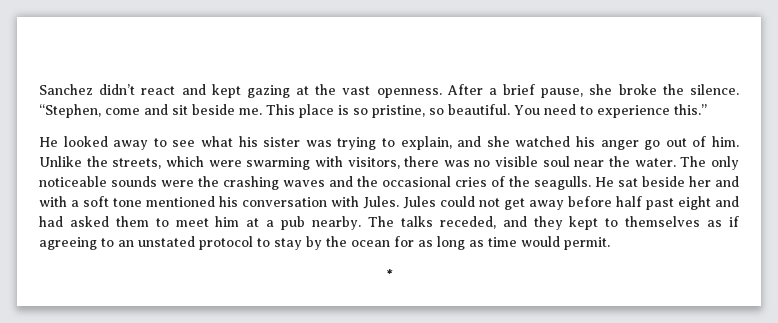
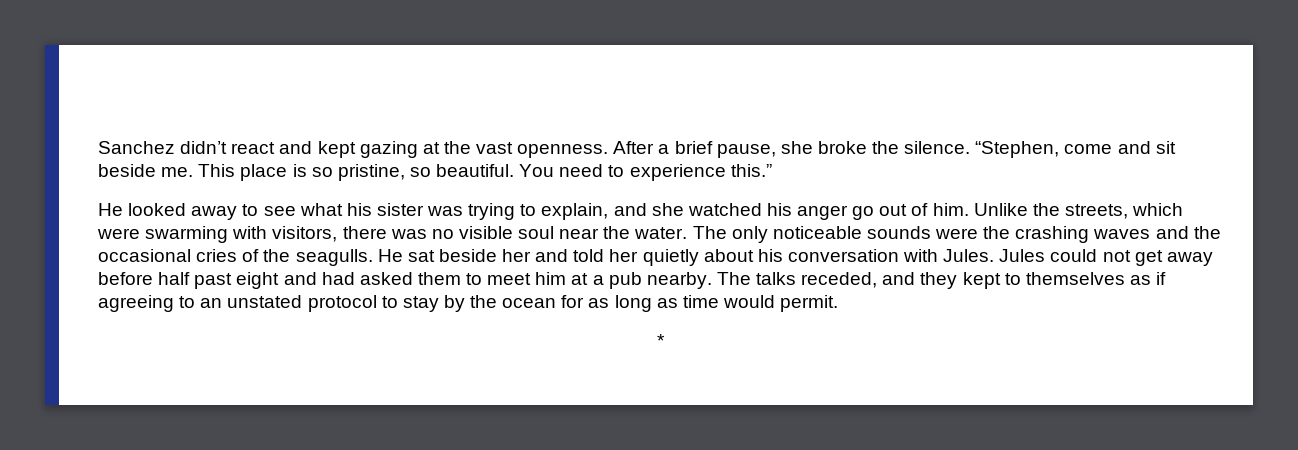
- He sat beside her and with a soft tone mentioned his conversation with Jules.
+ He sat beside her and told her quietly about his conversation with Jules.

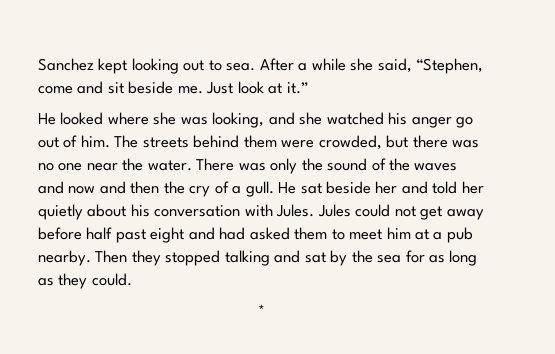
- Sanchez didn’t react and kept gazing at the vast openness. After a brief pause, she broke the silence. “Stephen, come and sit beside me.
+ Sanchez kept looking out to sea. After a while she said, “Stephen, come and sit beside me.
- This place is so pristine, so beautiful. You need to experience this.”
- He looked away to see what his sister was trying to explain, and she watched his anger go out of him.
+ Just look at it.”
+ He looked where she was looking, and she watched his anger go out of him.
- Unlike the streets, which were swarming with visitors, there was no visible soul near the water.
+ The streets behind them were crowded, but there was no one near the water.
- The only noticeable sounds were the crashing waves and the occasional cries of the seagulls.
+ There was only the sound of the waves and now and then the cry of a gull.
- The talks receded, and they kept to themselves as if agreeing to an unstated protocol to stay by the ocean for as long as time would permit.
+ Then they stopped talking and sat by the sea for as long as they could.

